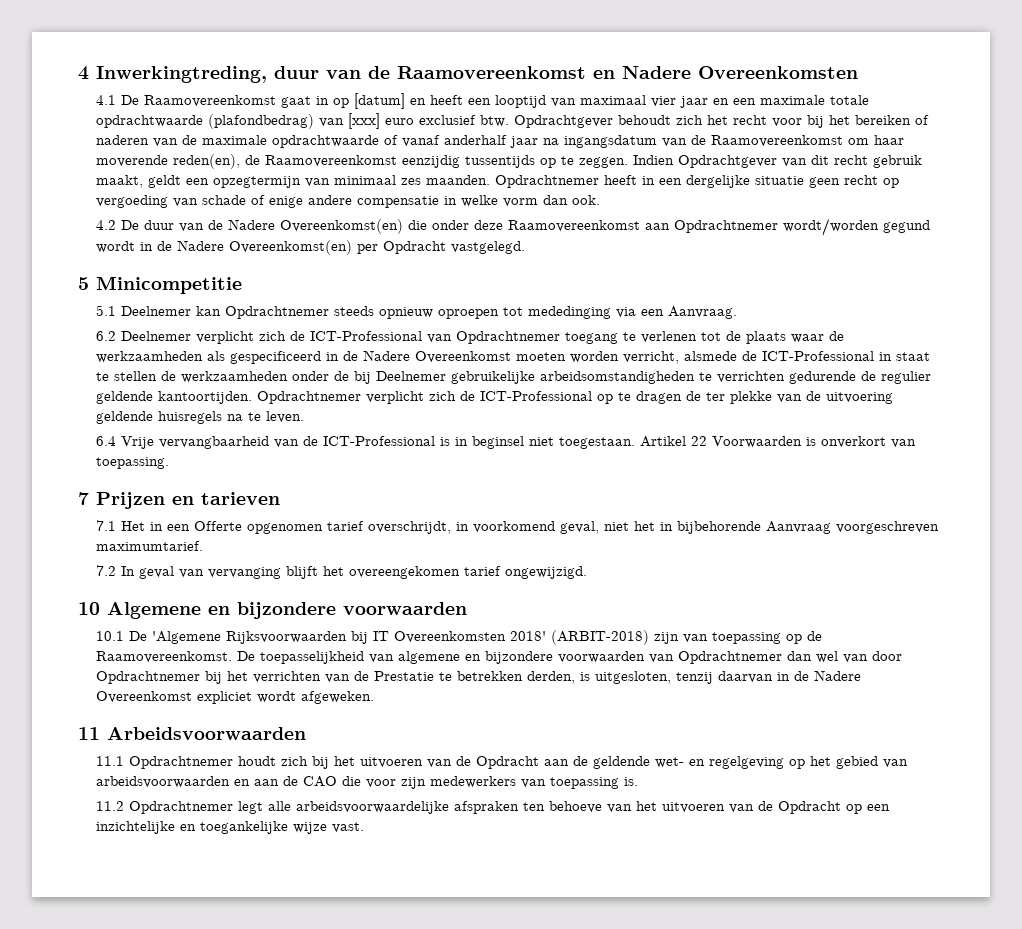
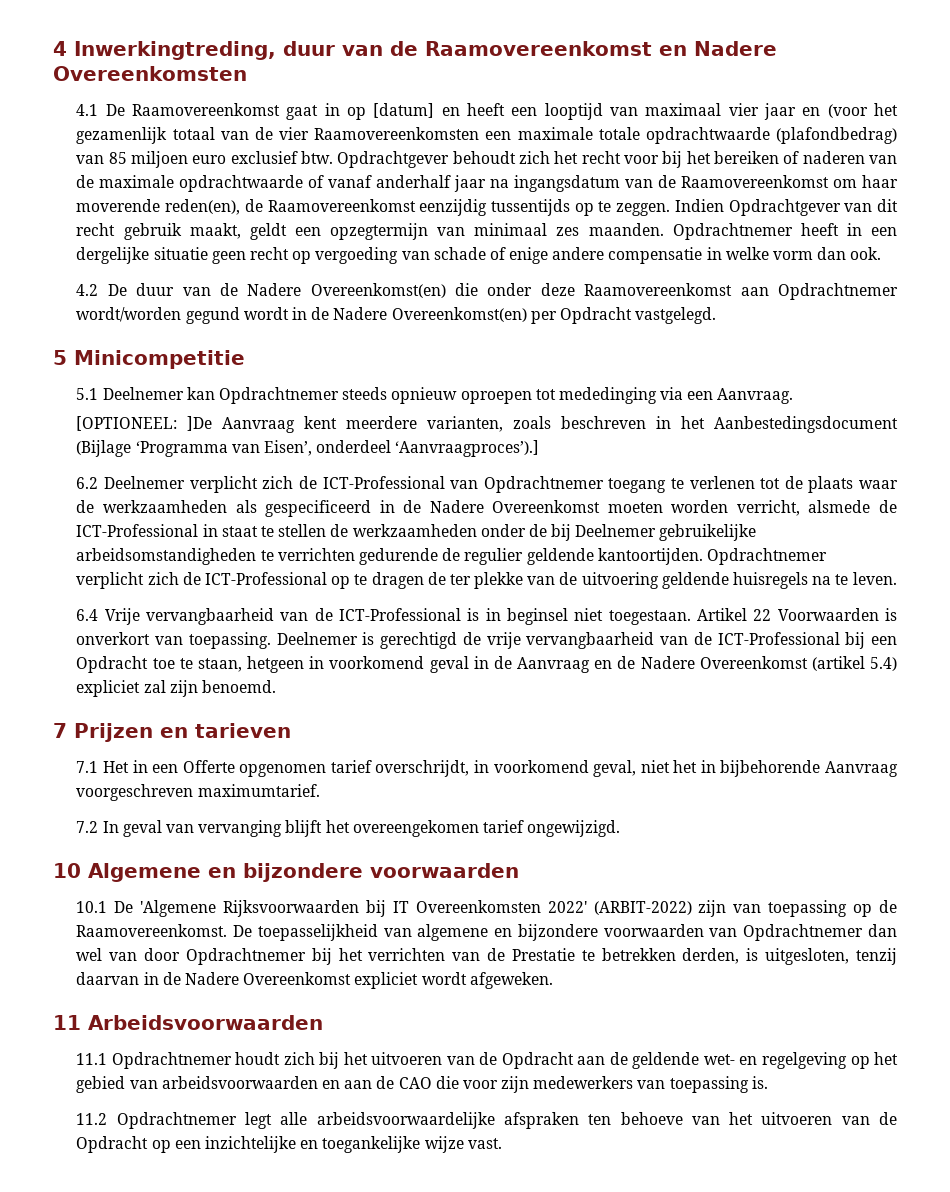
- 4.1 De Raamovereenkomst gaat in op [datum] en heeft een looptijd van maximaal vier jaar en een maximale totale opdrachtwaarde (plafondbedrag) van [xxx] euro exclusief btw.
+ 4.1 De Raamovereenkomst gaat in op [datum] en heeft een looptijd van maximaal vier jaar en (voor het gezamenlijk totaal van de vier Raamovereenkomsten een maximale totale opdrachtwaarde (plafondbedrag) van 85 miljoen euro exclusief btw.
+ [OPTIONEEL: ]De Aanvraag kent meerdere varianten, zoals beschreven in het Aanbestedingsdocument (Bijlage ‘Programma van Eisen’, onderdeel ‘Aanvraagproces’).]
+ Deelnemer is gerechtigd de vrije vervangbaarheid van de ICT-Professional bij een Opdracht toe te staan, hetgeen in voorkomend geval in de Aanvraag en de Nadere Overeenkomst (artikel 5.4) expliciet zal zijn benoemd.
- 10.1 De 'Algemene Rijksvoorwaarden bij IT Overeenkomsten 2018' (ARBIT-2018) zijn van toepassing op de Raamovereenkomst.
+ 10.1 De 'Algemene Rijksvoorwaarden bij IT Overeenkomsten 2022' (ARBIT-2022) zijn van toepassing op de Raamovereenkomst.

